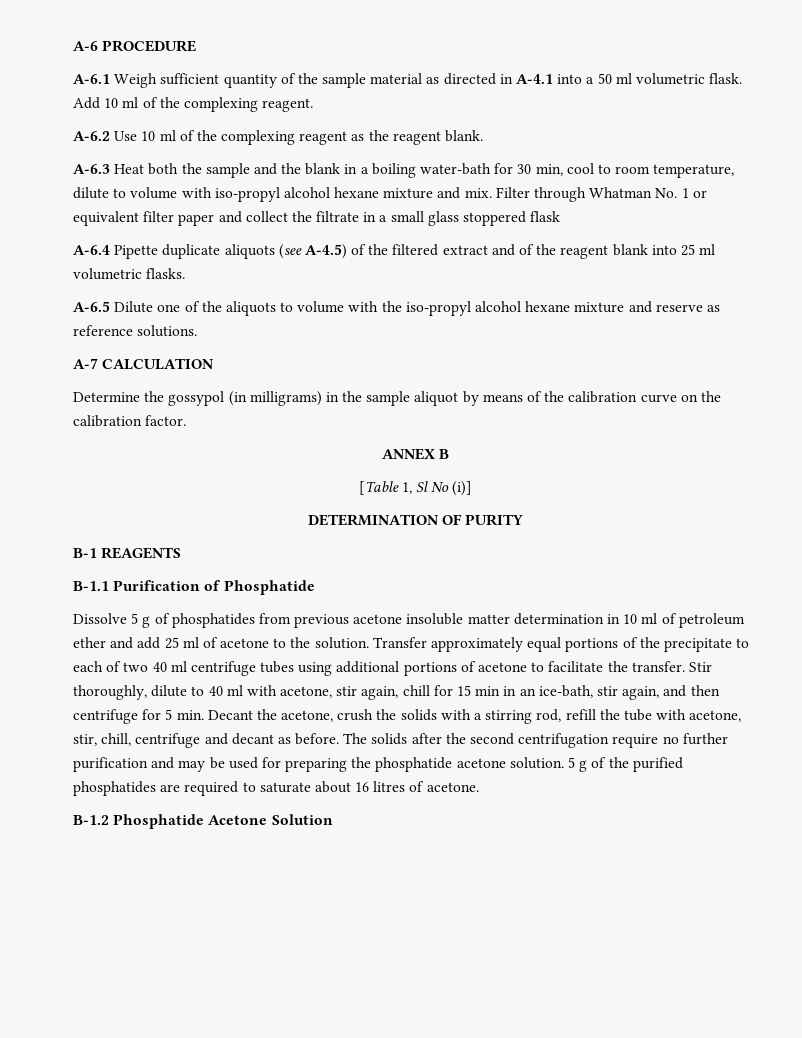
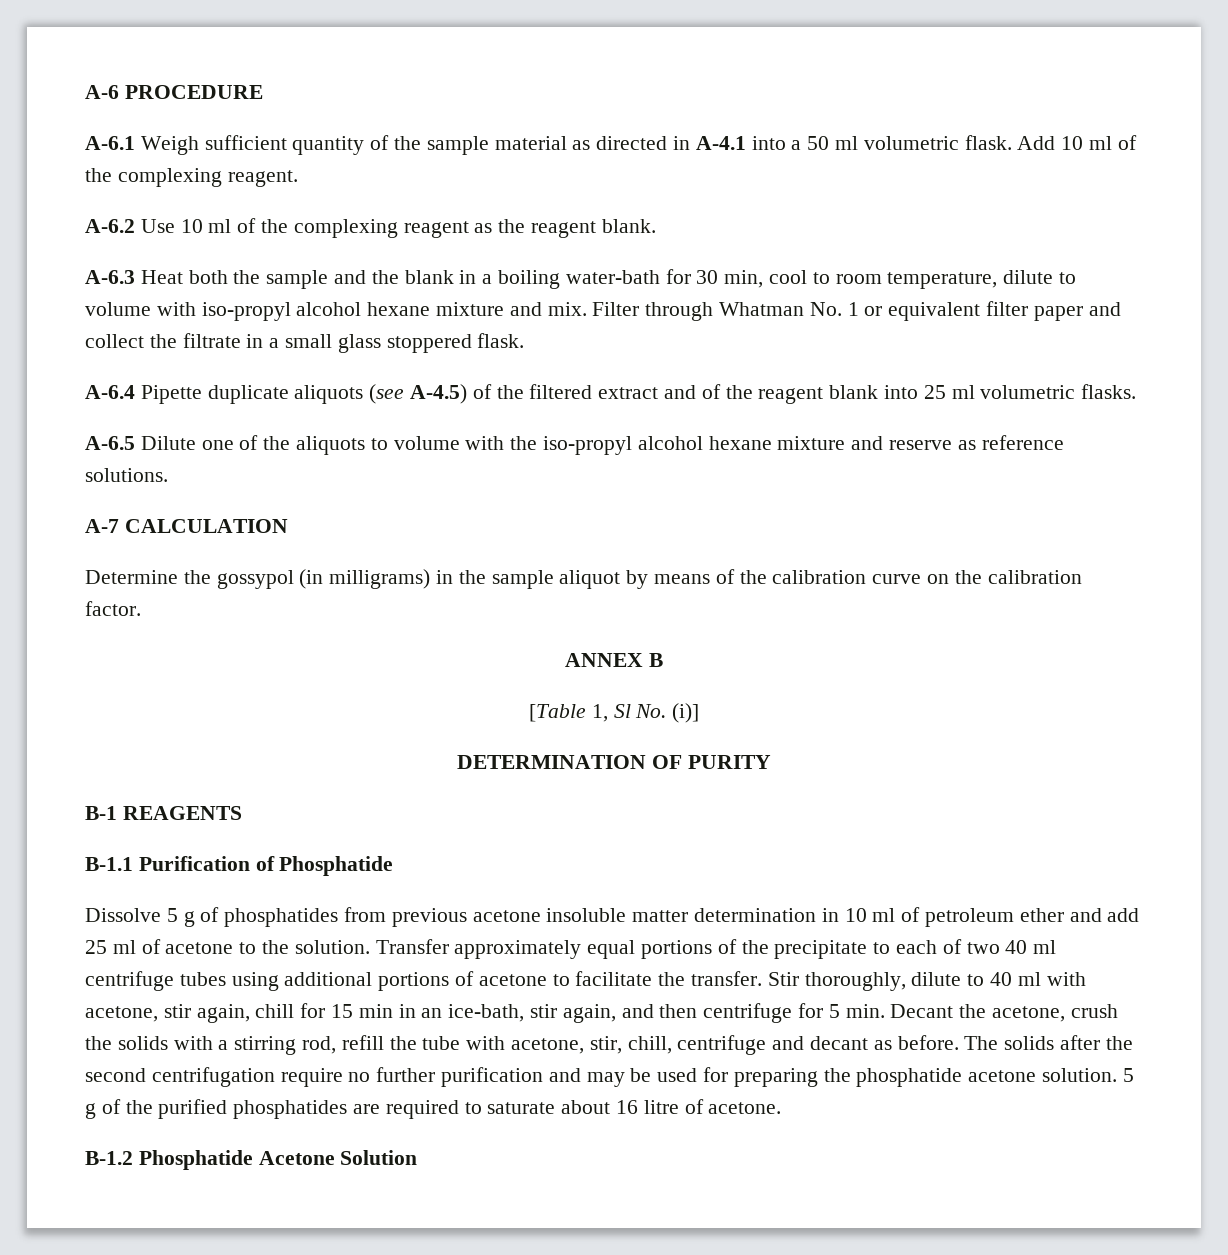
- Filter through Whatman No. 1 or equivalent filter paper and collect the filtrate in a small glass stoppered flask
+ Filter through Whatman No. 1 or equivalent filter paper and collect the filtrate in a small glass stoppered flask.
- [Table 1, Sl No (i)]
+ [Table 1, Sl No. (i)]
- 5 g of the purified phosphatides are required to saturate about 16 litres of acetone.
+ 5 g of the purified phosphatides are required to saturate about 16 litre of acetone.

